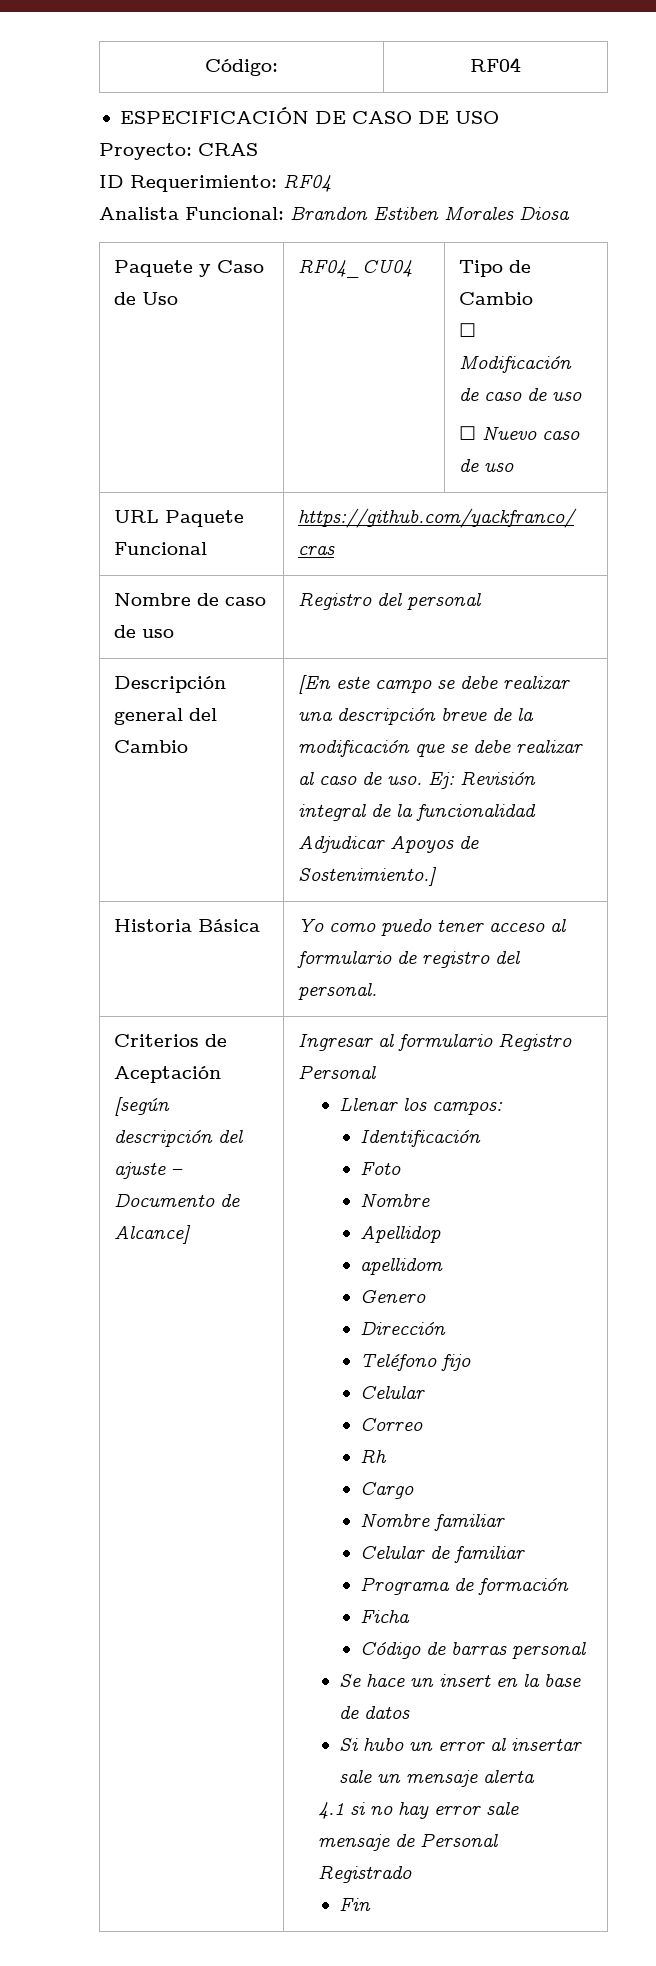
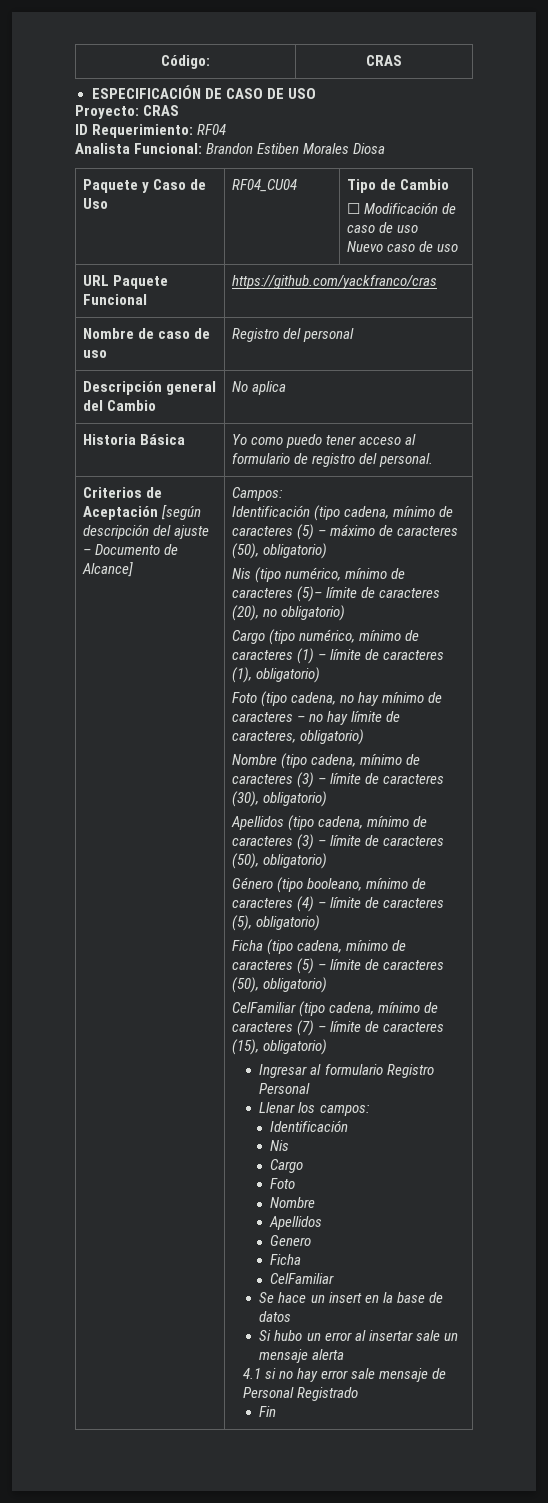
- Código: | RF04
+ Código: | CRAS
  Paquete y Caso de Uso | RF04_CU04 | Tipo de Cambio
  ☐ Modificación de caso de uso
- ☐ Nuevo caso de uso
+ Nuevo caso de uso
- Descripción general del Cambio | [En este campo se debe realizar una descripción breve de la modificación que se debe realizar al caso de uso. Ej: Revisión integral de la funcionalidad Adjudicar Apoyos de Sostenimiento.]
+ Descripción general del Cambio | No aplica
+ Campos:
+ Identificación (tipo cadena, mínimo de caracteres (5) – máximo de caracteres (50), obligatorio)
+ Nis (tipo numérico, mínimo de caracteres (5)– límite de caracteres (20), no obligatorio)
+ Cargo (tipo numérico, mínimo de caracteres (1) – límite de caracteres (1), obligatorio)
+ Foto (tipo cadena, no hay mínimo de caracteres – no hay límite de caracteres, obligatorio)
+ Nombre (tipo cadena, mínimo de caracteres (3) – límite de caracteres (30), obligatorio)
+ Apellidos (tipo cadena, mínimo de caracteres (3) – límite de caracteres (50), obligatorio)
+ Género (tipo booleano, mínimo de caracteres (4) – límite de caracteres (5), obligatorio)
+ Ficha (tipo cadena, mínimo de caracteres (5) – límite de caracteres (50), obligatorio)
+ CelFamiliar (tipo cadena, mínimo de caracteres (7) – límite de caracteres (15), obligatorio)
  Llenar los campos:
  Identificación
+ Nis
+ Cargo
  Foto
  Nombre
- Apellidop
- apellidom
+ Apellidos
  Genero
- Dirección
- Teléfono fijo
- Celular
- Correo
- Rh
- Cargo
- Nombre familiar
- Celular de familiar
- Programa de formación
  Ficha
- Código de barras personal
+ CelFamiliar

